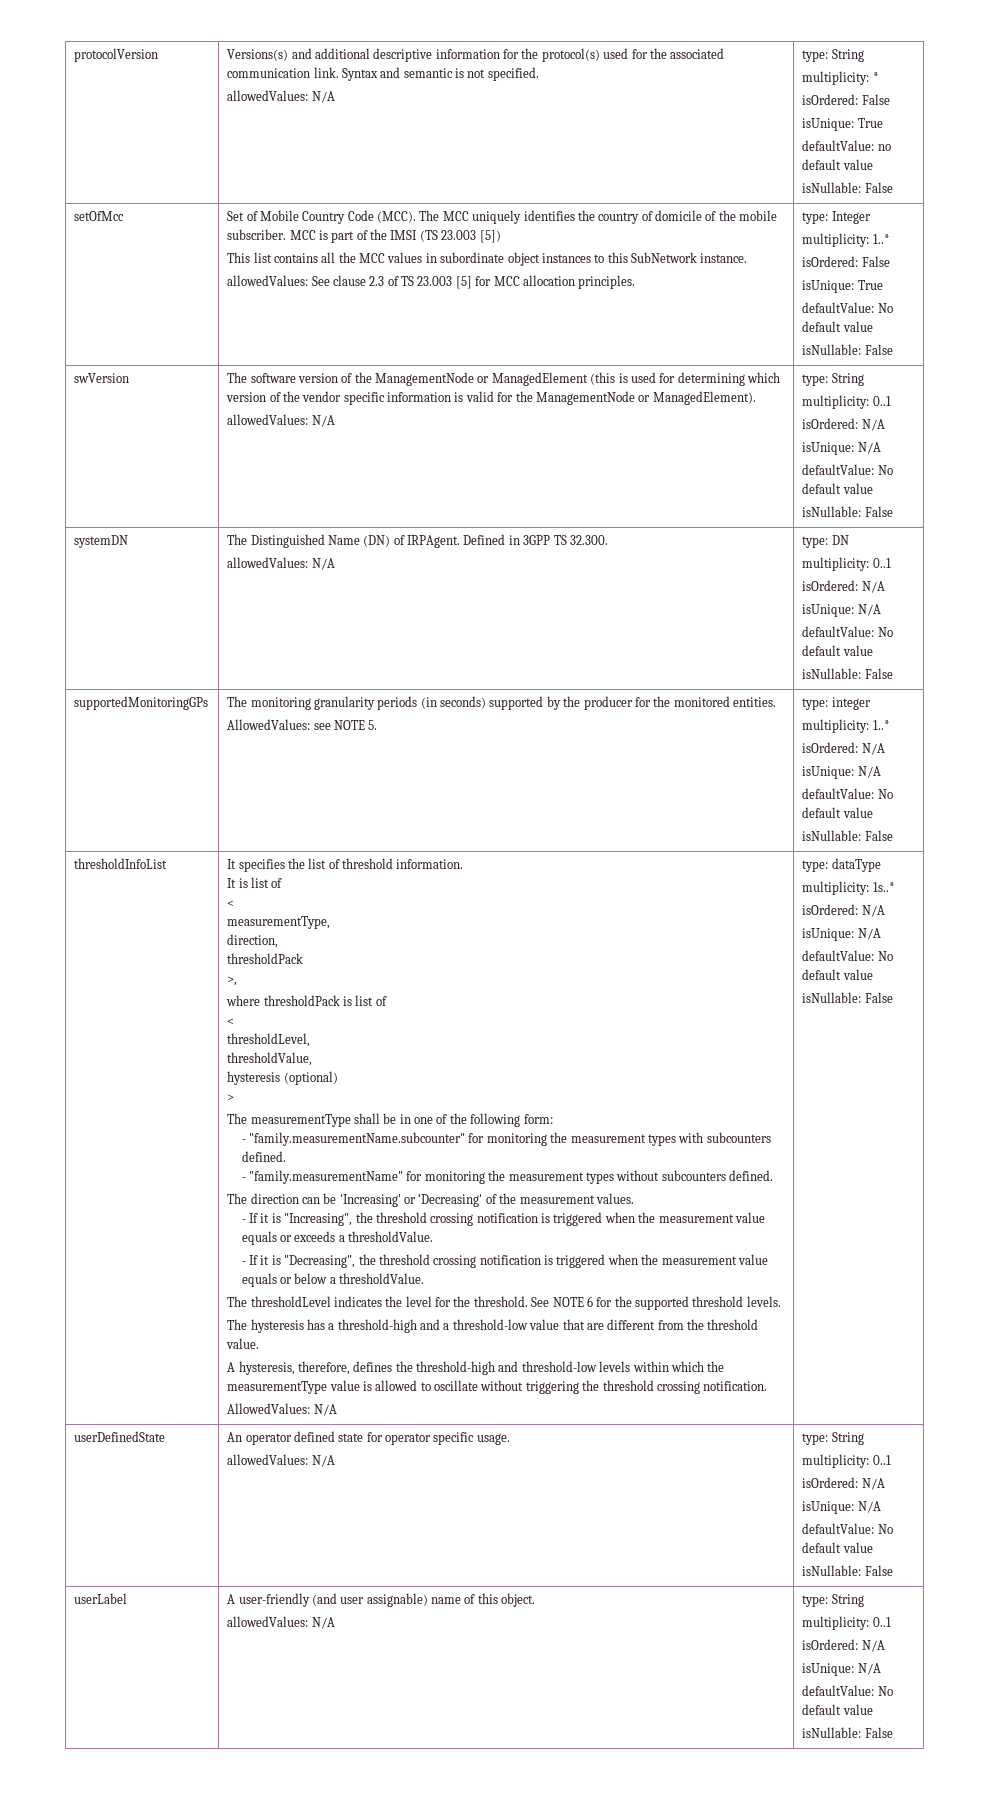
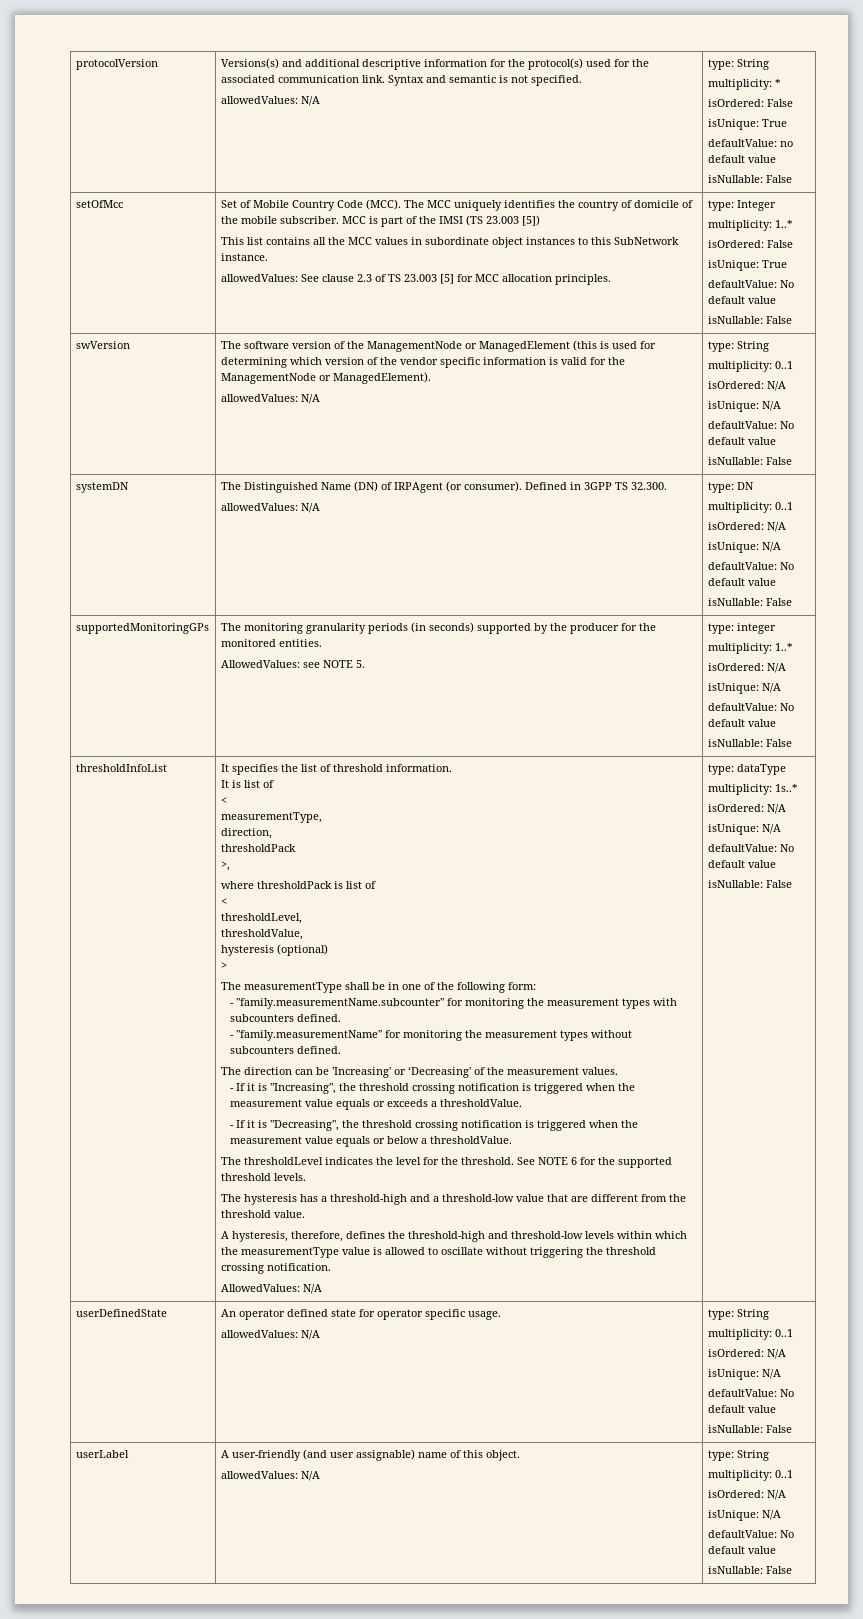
- systemDN | The Distinguished Name (DN) of IRPAgent. Defined in 3GPP TS 32.300.
+ systemDN | The Distinguished Name (DN) of IRPAgent (or consumer). Defined in 3GPP TS 32.300.

